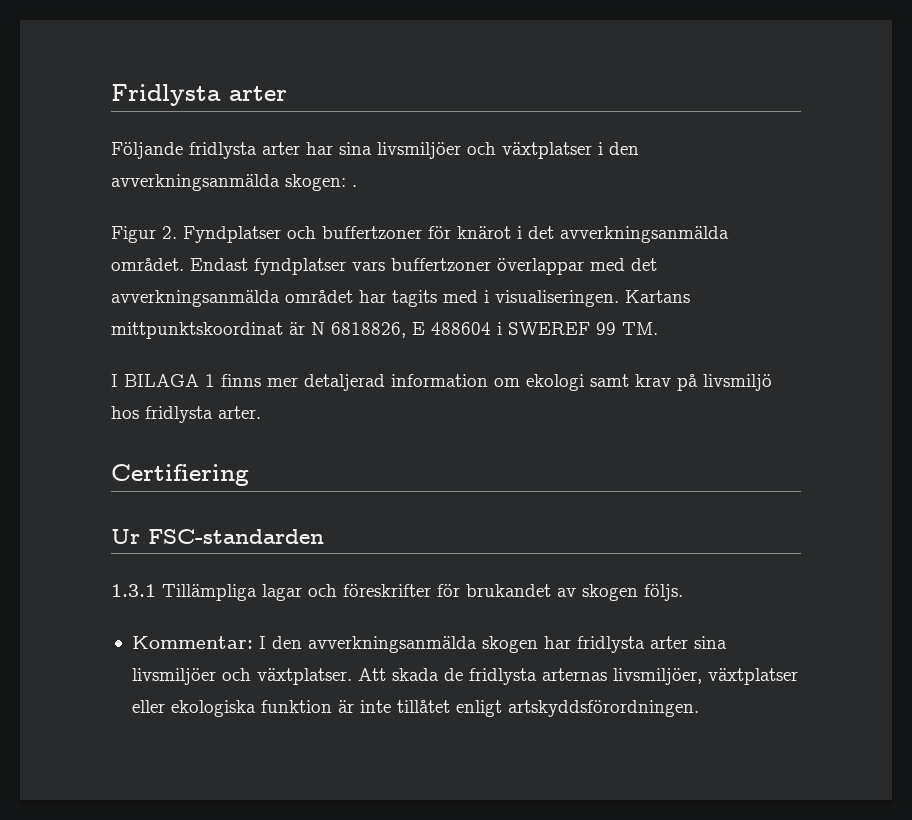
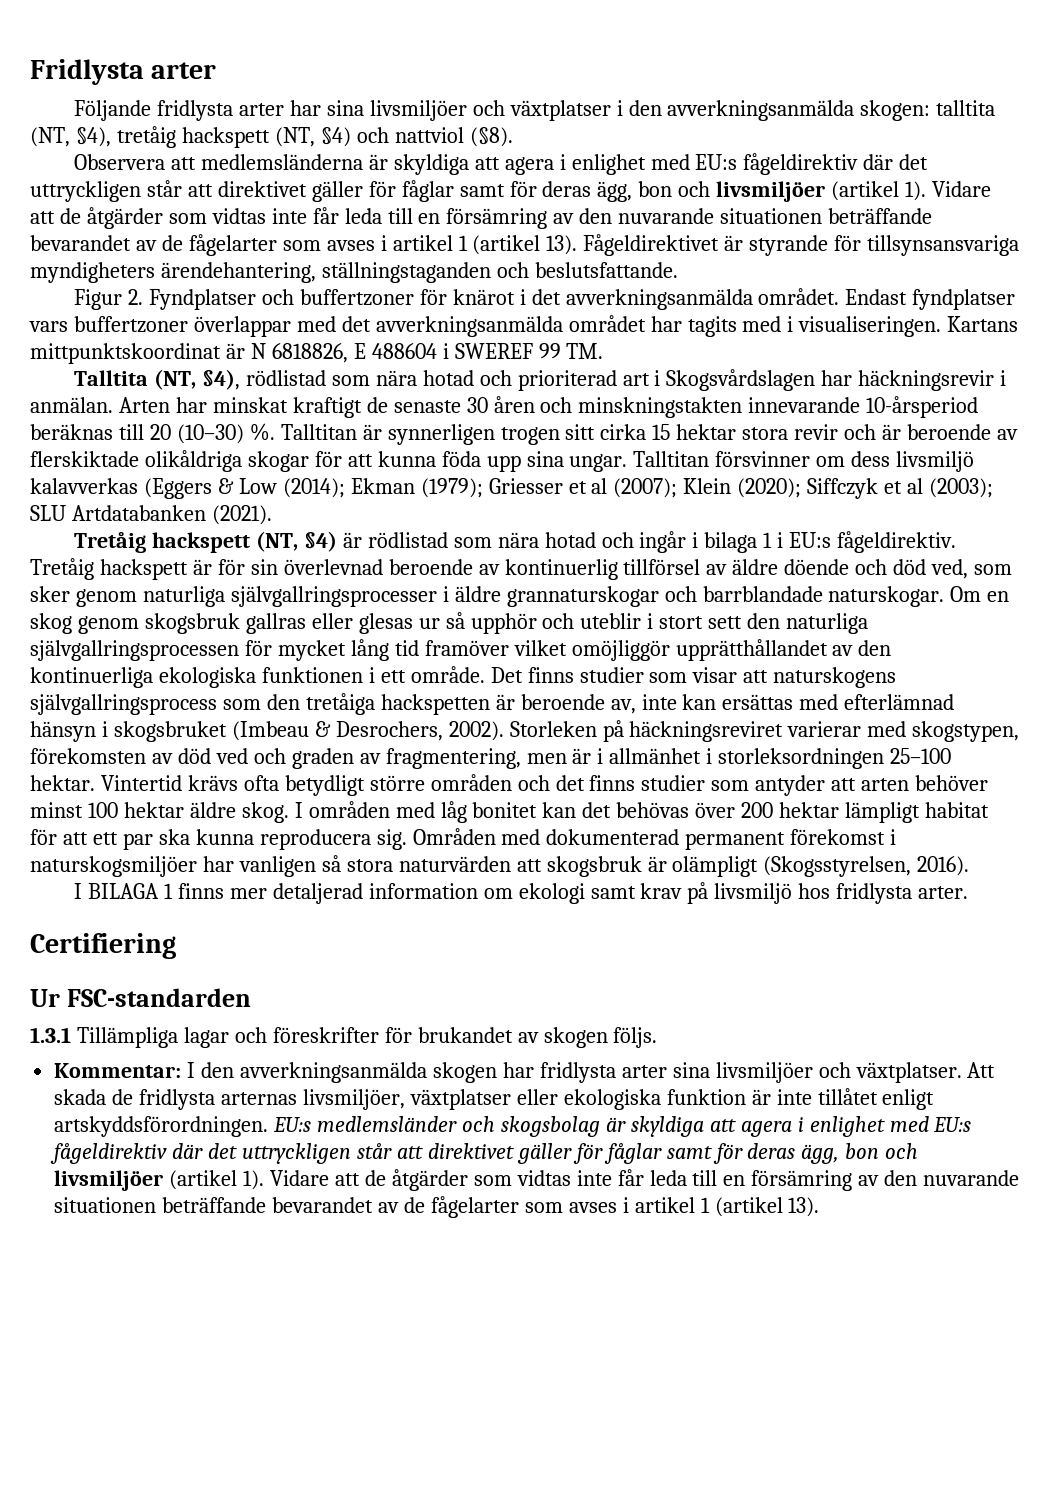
- Följande fridlysta arter har sina livsmiljöer och växtplatser i den avverkningsanmälda skogen: .
+ Följande fridlysta arter har sina livsmiljöer och växtplatser i den avverkningsanmälda skogen: talltita (NT, §4), tretåig hackspett (NT, §4) och nattviol (§8).
+ Observera att medlemsländerna är skyldiga att agera i enlighet med EU:s fågeldirektiv där det uttryckligen står att direktivet gäller för fåglar samt för deras ägg, bon och livsmiljöer (artikel 1). Vidare att de åtgärder som vidtas inte får leda till en försämring av den nuvarande situationen beträffande bevarandet av de fågelarter som avses i artikel 1 (artikel 13). Fågeldirektivet är styrande för tillsynsansvariga myndigheters ärendehantering, ställningstaganden och beslutsfattande.
+ Talltita (NT, §4), rödlistad som nära hotad och prioriterad art i Skogsvårdslagen har häckningsrevir i anmälan. Arten har minskat kraftigt de senaste 30 åren och minskningstakten innevarande 10-årsperiod beräknas till 20 (10–30) %. Talltitan är synnerligen trogen sitt cirka 15 hektar stora revir och är beroende av flerskiktade olikåldriga skogar för att kunna föda upp sina ungar. Talltitan försvinner om dess livsmiljö kalavverkas (Eggers & Low (2014); Ekman (1979); Griesser et al (2007); Klein (2020); Siffczyk et al (2003); SLU Artdatabanken (2021).
+ Tretåig hackspett (NT, §4) är rödlistad som nära hotad och ingår i bilaga 1 i EU:s fågeldirektiv. Tretåig hackspett är för sin överlevnad beroende av kontinuerlig tillförsel av äldre döende och död ved, som sker genom naturliga självgallringsprocesser i äldre grannaturskogar och barrblandade naturskogar. Om en skog genom skogsbruk gallras eller glesas ur så upphör och uteblir i stort sett den naturliga självgallringsprocessen för mycket lång tid framöver vilket omöjliggör upprätthållandet av den kontinuerliga ekologiska funktionen i ett område. Det finns studier som visar att naturskogens självgallringsprocess som den tretåiga hackspetten är beroende av, inte kan ersättas med efterlämnad hänsyn i skogsbruket (Imbeau & Desrochers, 2002). Storleken på häckningsreviret varierar med skogstypen, förekomsten av död ved och graden av fragmentering, men är i allmänhet i storleksordningen 25–100 hektar. Vintertid krävs ofta betydligt större områden och det finns studier som antyder att arten behöver minst 100 hektar äldre skog. I områden med låg bonitet kan det behövas över 200 hektar lämpligt habitat för att ett par ska kunna reproducera sig. Områden med dokumenterad permanent förekomst i naturskogsmiljöer har vanligen så stora naturvärden att skogsbruk är olämpligt (Skogsstyrelsen, 2016).
+ EU:s medlemsländer och skogsbolag är skyldiga att agera i enlighet med EU:s fågeldirektiv där det uttryckligen står att direktivet gäller för fåglar samt för deras ägg, bon och livsmiljöer (artikel 1). Vidare att de åtgärder som vidtas inte får leda till en försämring av den nuvarande situationen beträffande bevarandet av de fågelarter som avses i artikel 1 (artikel 13).

